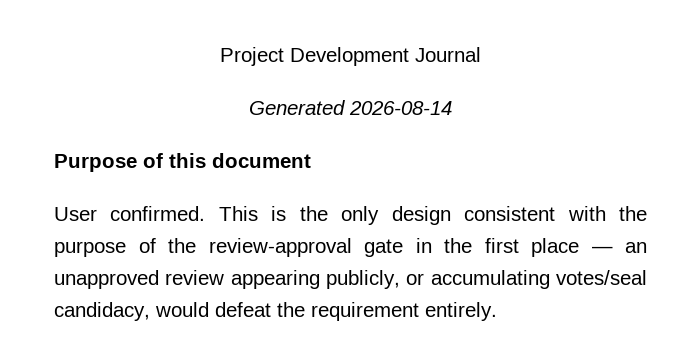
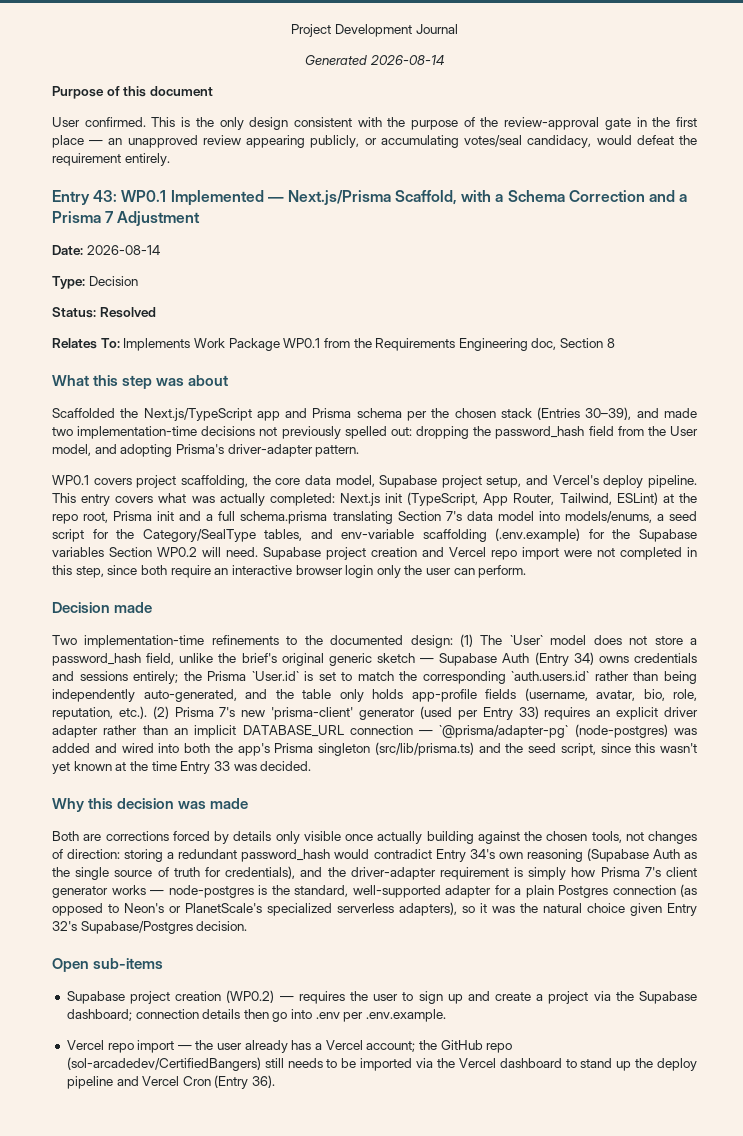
+ Entry 43: WP0.1 Implemented — Next.js/Prisma Scaffold, with a Schema Correction and a Prisma 7 Adjustment
+ Date: 2026-08-14
+ Type: Decision
+ Status: Resolved
+ Relates To: Implements Work Package WP0.1 from the Requirements Engineering doc, Section 8
+ What this step was about
+ Scaffolded the Next.js/TypeScript app and Prisma schema per the chosen stack (Entries 30–39), and made two implementation-time decisions not previously spelled out: dropping the password_hash field from the User model, and adopting Prisma's driver-adapter pattern.
+ WP0.1 covers project scaffolding, the core data model, Supabase project setup, and Vercel's deploy pipeline. This entry covers what was actually completed: Next.js init (TypeScript, App Router, Tailwind, ESLint) at the repo root, Prisma init and a full schema.prisma translating Section 7's data model into models/enums, a seed script for the Category/SealType tables, and env-variable scaffolding (.env.example) for the Supabase variables Section WP0.2 will need. Supabase project creation and Vercel repo import were not completed in this step, since both require an interactive browser login only the user can perform.
+ Decision made
+ Two implementation-time refinements to the documented design: (1) The `User` model does not store a password_hash field, unlike the brief's original generic sketch — Supabase Auth (Entry 34) owns credentials and sessions entirely; the Prisma `User.id` is set to match the corresponding `auth.users.id` rather than being independently auto-generated, and the table only holds app-profile fields (username, avatar, bio, role, reputation, etc.). (2) Prisma 7's new 'prisma-client' generator (used per Entry 33) requires an explicit driver adapter rather than an implicit DATABASE_URL connection — `@prisma/adapter-pg` (node-postgres) was added and wired into both the app's Prisma singleton (src/lib/prisma.ts) and the seed script, since this wasn't yet known at the time Entry 33 was decided.
+ Why this decision was made
+ Both are corrections forced by details only visible once actually building against the chosen tools, not changes of direction: storing a redundant password_hash would contradict Entry 34's own reasoning (Supabase Auth as the single source of truth for credentials), and the driver-adapter requirement is simply how Prisma 7's client generator works — node-postgres is the standard, well-supported adapter for a plain Postgres connection (as opposed to Neon's or PlanetScale's specialized serverless adapters), so it was the natural choice given Entry 32's Supabase/Postgres decision.
+ Open sub-items
+ Supabase project creation (WP0.2) — requires the user to sign up and create a project via the Supabase dashboard; connection details then go into .env per .env.example.
+ Vercel repo import — the user already has a Vercel account; the GitHub repo (sol-arcadedev/CertifiedBangers) still needs to be imported via the Vercel dashboard to stand up the deploy pipeline and Vercel Cron (Entry 36).

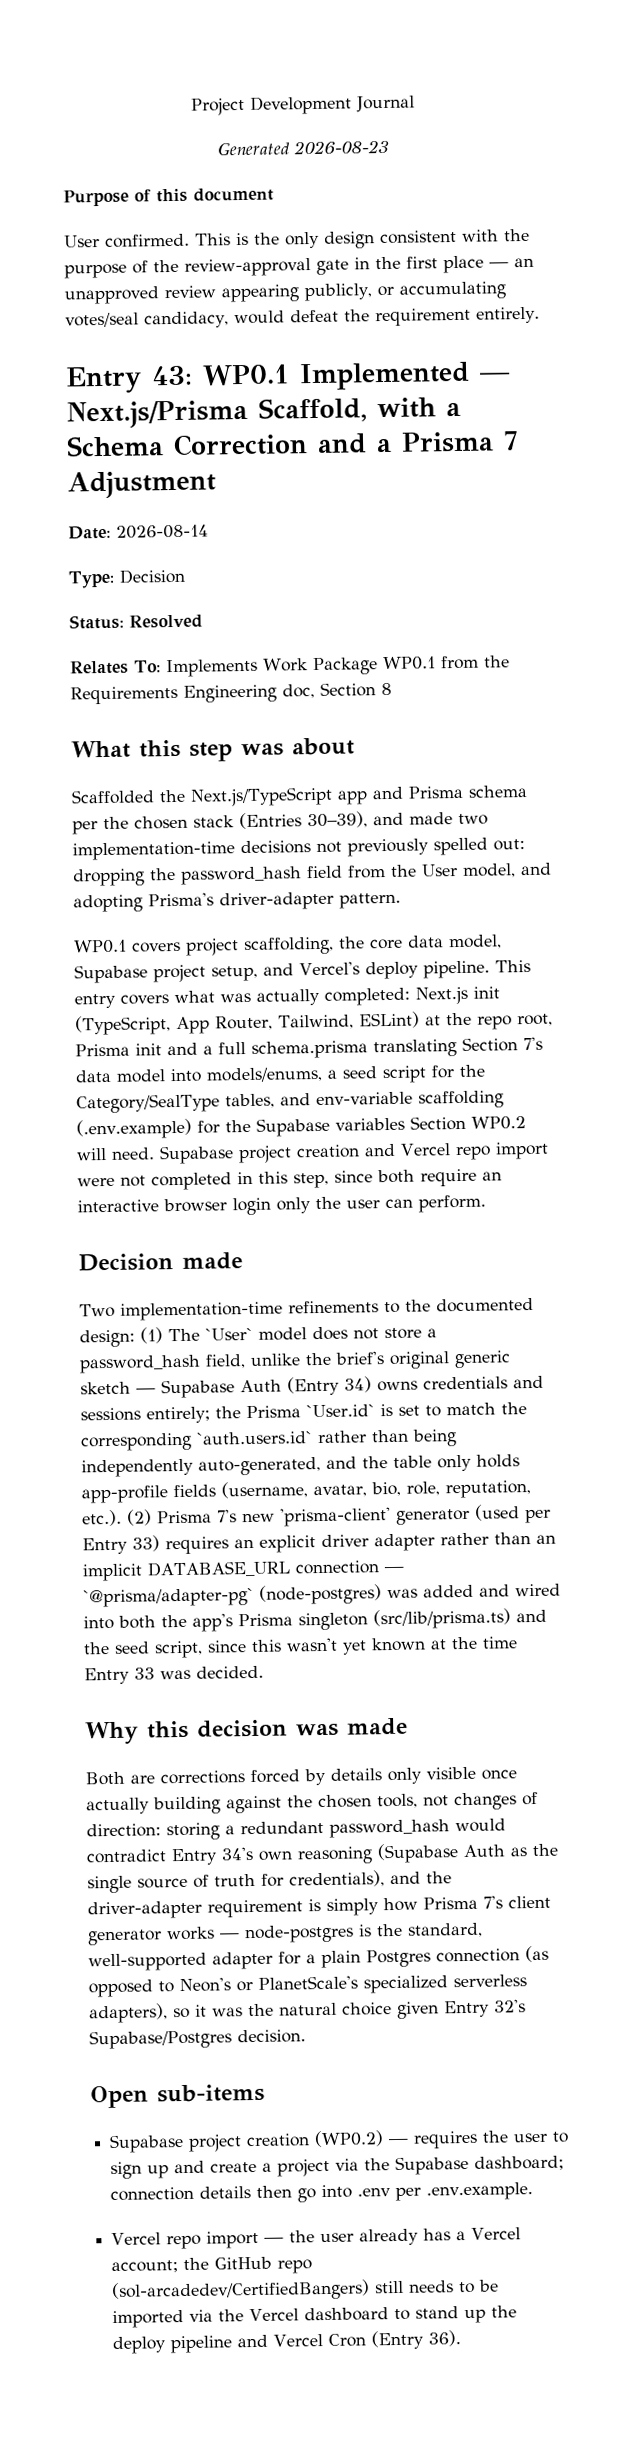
- Generated 2026-08-14
+ Generated 2026-08-23

